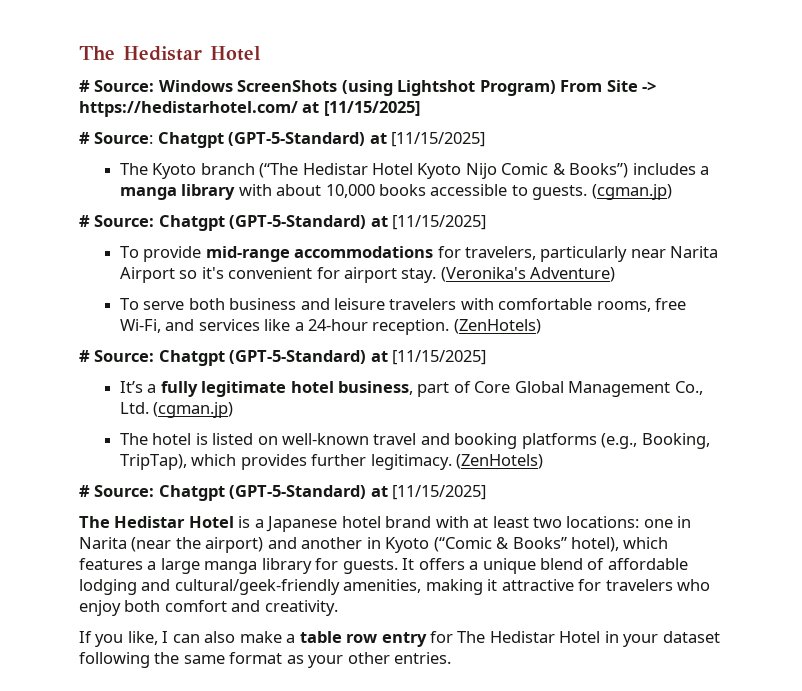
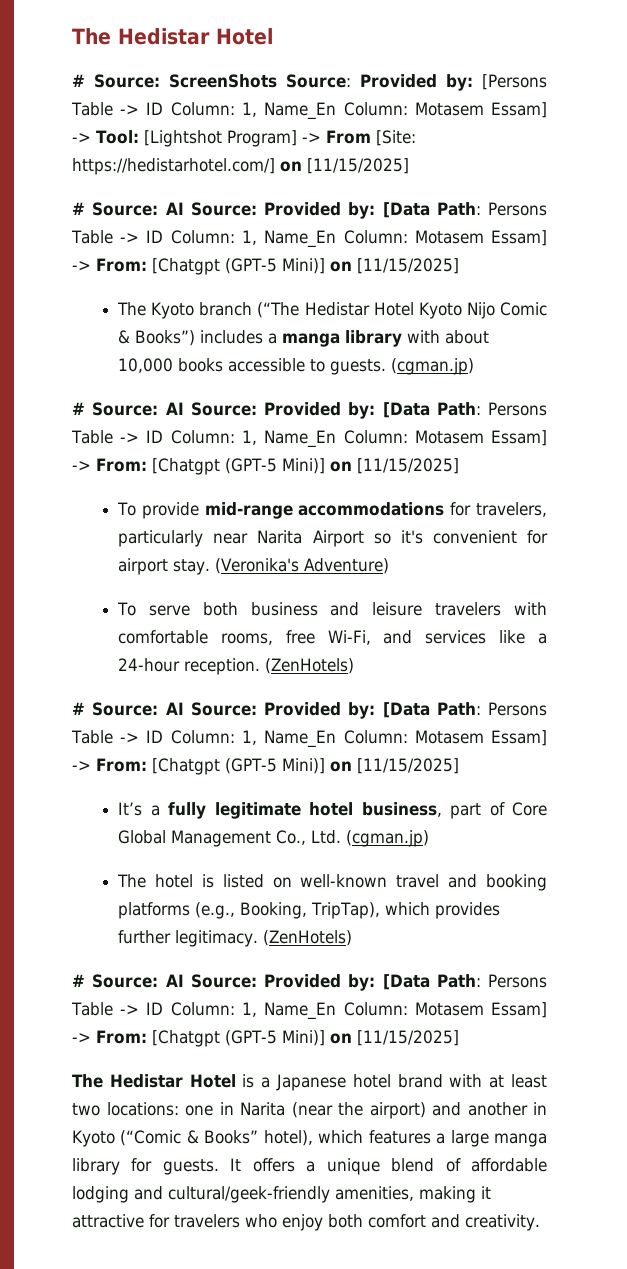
- # Source: Windows ScreenShots (using Lightshot Program) From Site -> https://hedistarhotel.com/ at [11/15/2025]
- # Source: Chatgpt (GPT-5-Standard) at [11/15/2025]
+ # Source: ScreenShots Source: Provided by: [Persons Table -> ID Column: 1, Name_En Column: Motasem Essam] -> Tool: [Lightshot Program] -> From [Site: https://hedistarhotel.com/] on [11/15/2025]
+ # Source: AI Source: Provided by: [Data Path: Persons Table -> ID Column: 1, Name_En Column: Motasem Essam] -> From: [Chatgpt (GPT‑5 Mini)] on [11/15/2025]
  The Kyoto branch (“The Hedistar Hotel Kyoto Nijo Comic & Books”) includes a manga library with about 10,000 books accessible to guests. (cgman.jp)
- # Source: Chatgpt (GPT-5-Standard) at [11/15/2025]
+ # Source: AI Source: Provided by: [Data Path: Persons Table -> ID Column: 1, Name_En Column: Motasem Essam] -> From: [Chatgpt (GPT‑5 Mini)] on [11/15/2025]
  To serve both business and leisure travelers with comfortable rooms, free Wi-Fi, and services like a 24-hour reception. (ZenHotels)
- # Source: Chatgpt (GPT-5-Standard) at [11/15/2025]
+ # Source: AI Source: Provided by: [Data Path: Persons Table -> ID Column: 1, Name_En Column: Motasem Essam] -> From: [Chatgpt (GPT‑5 Mini)] on [11/15/2025]
  The hotel is listed on well-known travel and booking platforms (e.g., Booking, TripTap), which provides further legitimacy. (ZenHotels)
- # Source: Chatgpt (GPT-5-Standard) at [11/15/2025]
+ # Source: AI Source: Provided by: [Data Path: Persons Table -> ID Column: 1, Name_En Column: Motasem Essam] -> From: [Chatgpt (GPT‑5 Mini)] on [11/15/2025]
- If you like, I can also make a table row entry for The Hedistar Hotel in your dataset following the same format as your other entries.

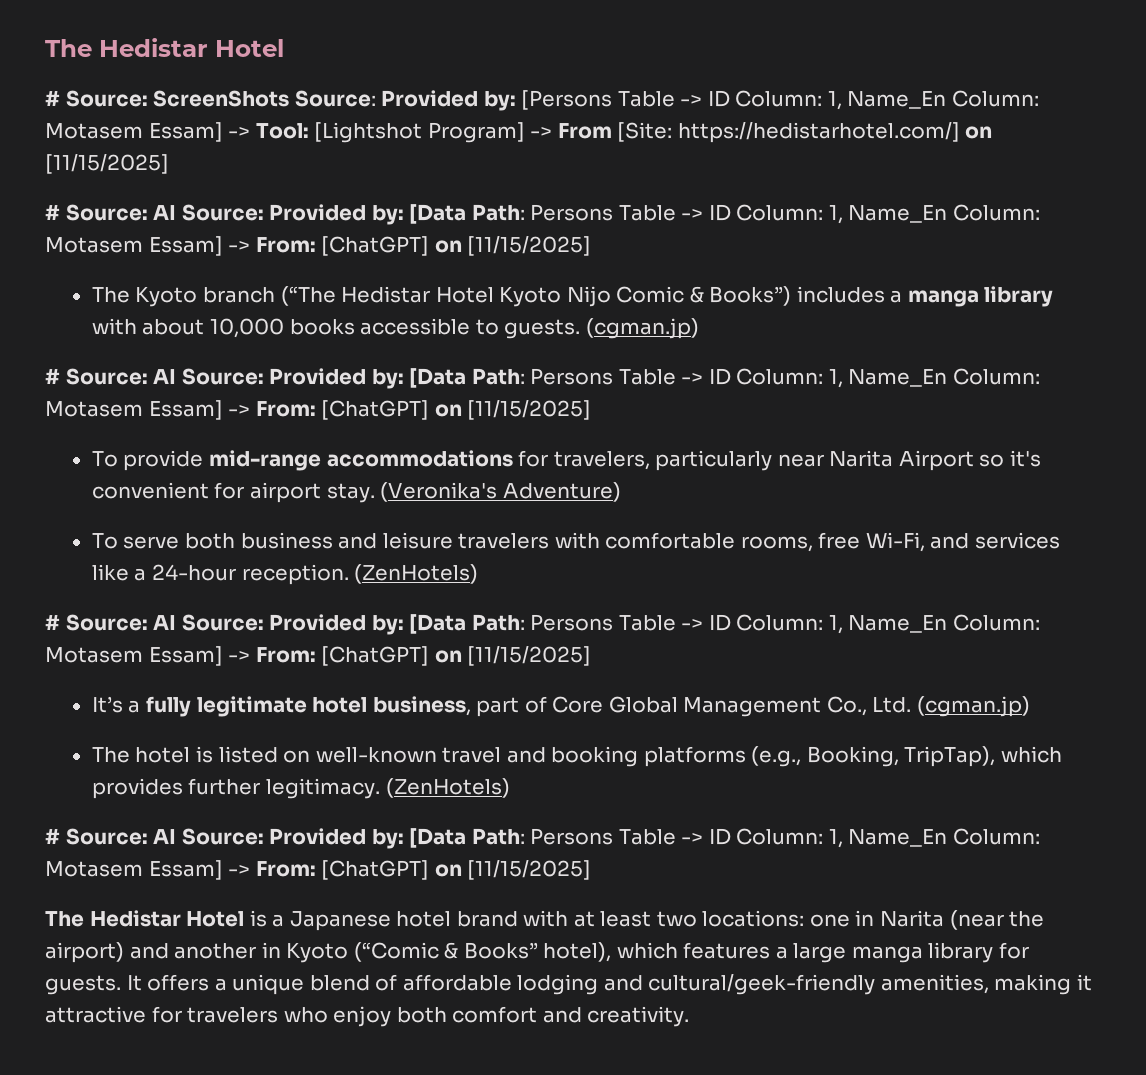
  # Source: ScreenShots Source: Provided by: [Persons Table -> ID Column: 1, Name_En Column: Motasem Essam] -> Tool: [Lightshot Program] -> From [Site: https://hedistarhotel.com/] on [11/15/2025]
- # Source: AI Source: Provided by: [Data Path: Persons Table -> ID Column: 1, Name_En Column: Motasem Essam] -> From: [Chatgpt (GPT‑5 Mini)] on [11/15/2025]
+ # Source: AI Source: Provided by: [Data Path: Persons Table -> ID Column: 1, Name_En Column: Motasem Essam] -> From: [ChatGPT] on [11/15/2025]
  The Kyoto branch (“The Hedistar Hotel Kyoto Nijo Comic & Books”) includes a manga library with about 10,000 books accessible to guests. (cgman.jp)
- # Source: AI Source: Provided by: [Data Path: Persons Table -> ID Column: 1, Name_En Column: Motasem Essam] -> From: [Chatgpt (GPT‑5 Mini)] on [11/15/2025]
+ # Source: AI Source: Provided by: [Data Path: Persons Table -> ID Column: 1, Name_En Column: Motasem Essam] -> From: [ChatGPT] on [11/15/2025]
  To serve both business and leisure travelers with comfortable rooms, free Wi-Fi, and services like a 24-hour reception. (ZenHotels)
- # Source: AI Source: Provided by: [Data Path: Persons Table -> ID Column: 1, Name_En Column: Motasem Essam] -> From: [Chatgpt (GPT‑5 Mini)] on [11/15/2025]
+ # Source: AI Source: Provided by: [Data Path: Persons Table -> ID Column: 1, Name_En Column: Motasem Essam] -> From: [ChatGPT] on [11/15/2025]
  The hotel is listed on well-known travel and booking platforms (e.g., Booking, TripTap), which provides further legitimacy. (ZenHotels)
- # Source: AI Source: Provided by: [Data Path: Persons Table -> ID Column: 1, Name_En Column: Motasem Essam] -> From: [Chatgpt (GPT‑5 Mini)] on [11/15/2025]
+ # Source: AI Source: Provided by: [Data Path: Persons Table -> ID Column: 1, Name_En Column: Motasem Essam] -> From: [ChatGPT] on [11/15/2025]

